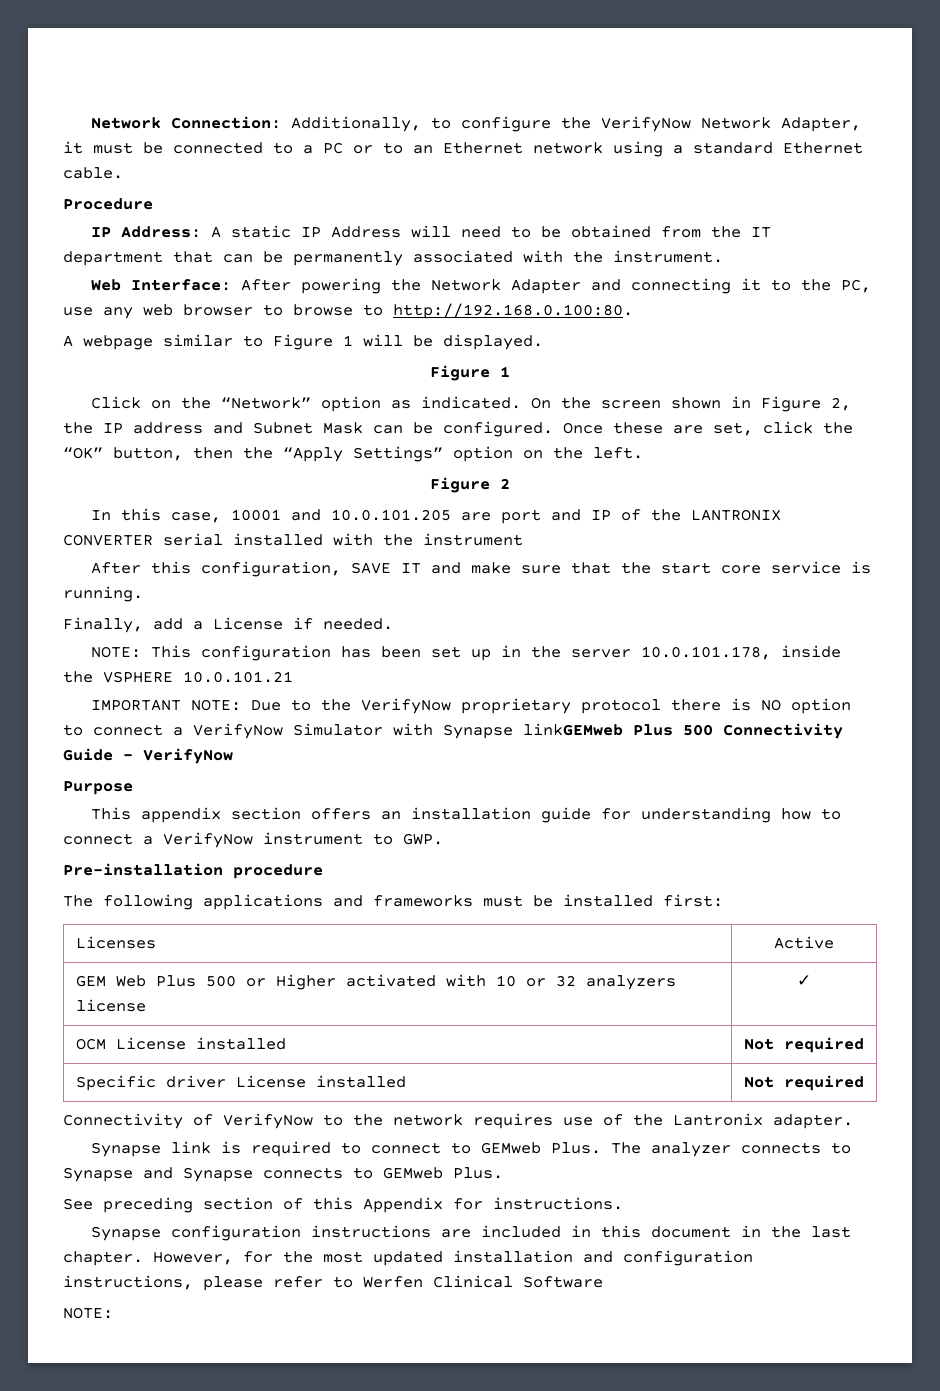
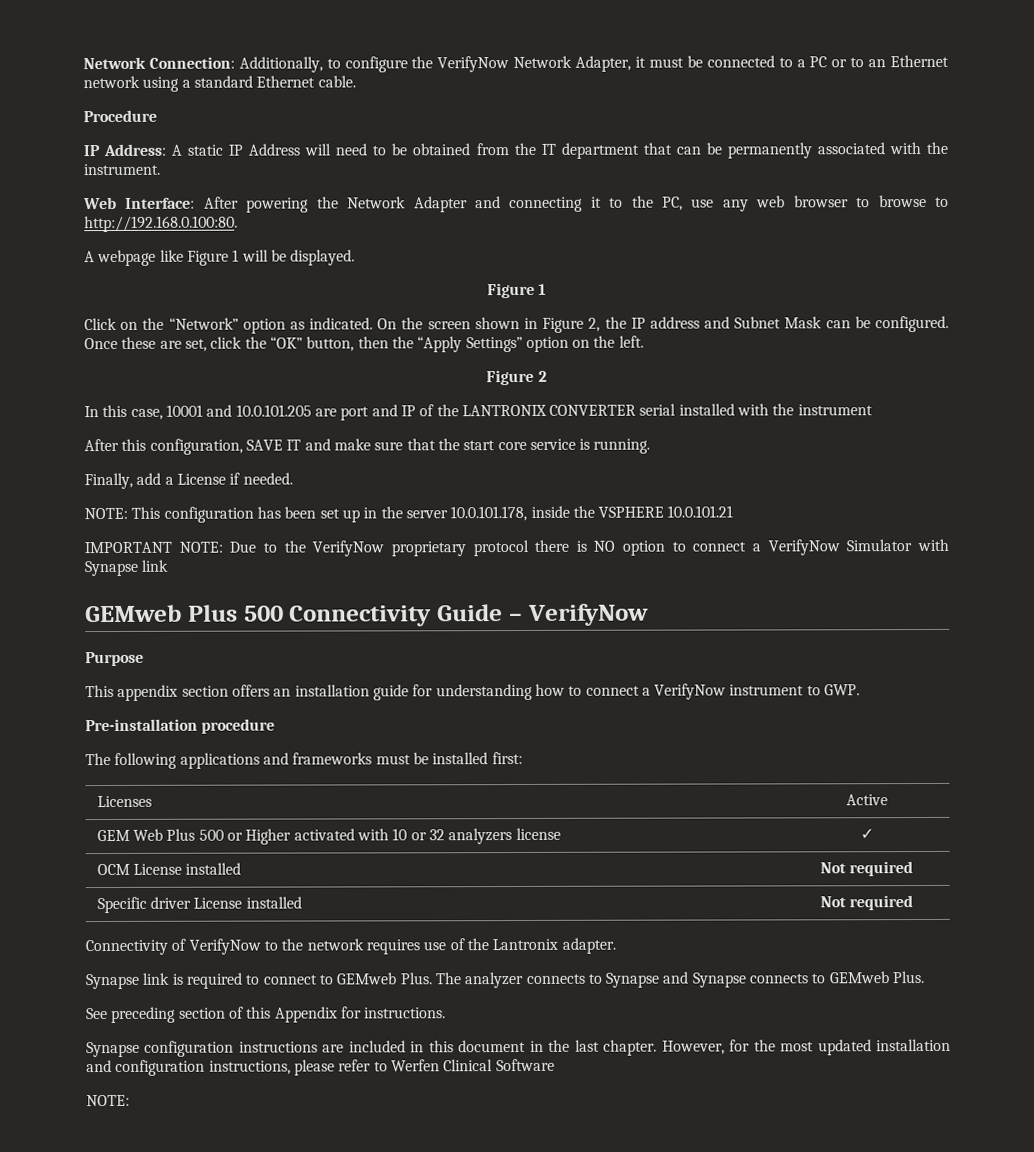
- A webpage similar to Figure 1 will be displayed.
+ A webpage like Figure 1 will be displayed.
- IMPORTANT NOTE: Due to the VerifyNow proprietary protocol there is NO option to connect a VerifyNow Simulator with Synapse linkGEMweb Plus 500 Connectivity Guide – VerifyNow
+ IMPORTANT NOTE: Due to the VerifyNow proprietary protocol there is NO option to connect a VerifyNow Simulator with Synapse link
+ GEMweb Plus 500 Connectivity Guide – VerifyNow

